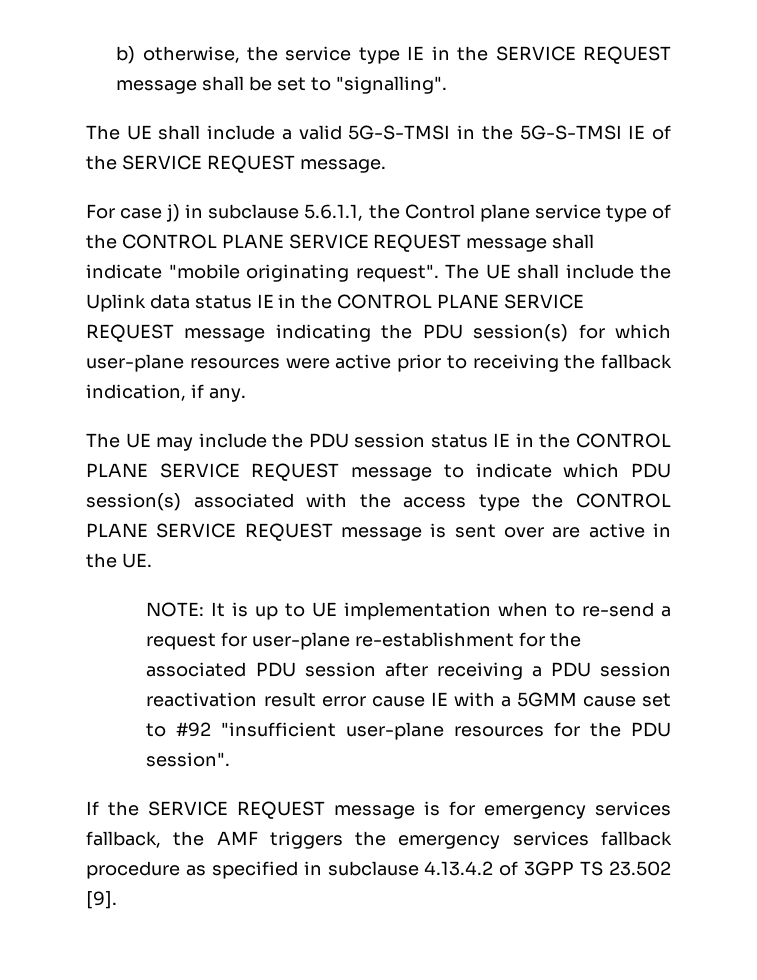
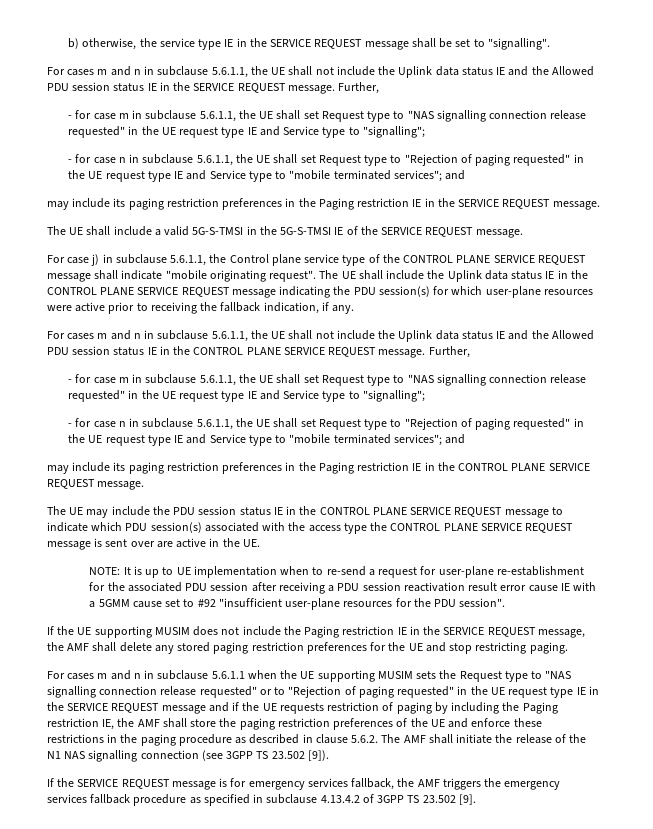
+ For cases m and n in subclause 5.6.1.1, the UE shall not include the Uplink data status IE and the Allowed PDU session status IE in the SERVICE REQUEST message. Further,
+ - for case m in subclause 5.6.1.1, the UE shall set Request type to "NAS signalling connection release requested" in the UE request type IE and Service type to "signalling";
+ - for case n in subclause 5.6.1.1, the UE shall set Request type to "Rejection of paging requested" in the UE request type IE and Service type to "mobile terminated services"; and
+ may include its paging restriction preferences in the Paging restriction IE in the SERVICE REQUEST message.
+ For cases m and n in subclause 5.6.1.1, the UE shall not include the Uplink data status IE and the Allowed PDU session status IE in the CONTROL PLANE SERVICE REQUEST message. Further,
+ - for case m in subclause 5.6.1.1, the UE shall set Request type to "NAS signalling connection release requested" in the UE request type IE and Service type to "signalling";
+ - for case n in subclause 5.6.1.1, the UE shall set Request type to "Rejection of paging requested" in the UE request type IE and Service type to "mobile terminated services"; and
+ may include its paging restriction preferences in the Paging restriction IE in the CONTROL PLANE SERVICE REQUEST message.
+ If the UE supporting MUSIM does not include the Paging restriction IE in the SERVICE REQUEST message, the AMF shall delete any stored paging restriction preferences for the UE and stop restricting paging.
+ For cases m and n in subclause 5.6.1.1 when the UE supporting MUSIM sets the Request type to "NAS signalling connection release requested" or to "Rejection of paging requested" in the UE request type IE in the SERVICE REQUEST message and if the UE requests restriction of paging by including the Paging restriction IE, the AMF shall store the paging restriction preferences of the UE and enforce these restrictions in the paging procedure as described in clause 5.6.2. The AMF shall initiate the release of the N1 NAS signalling connection (see 3GPP TS 23.502 [9]).

